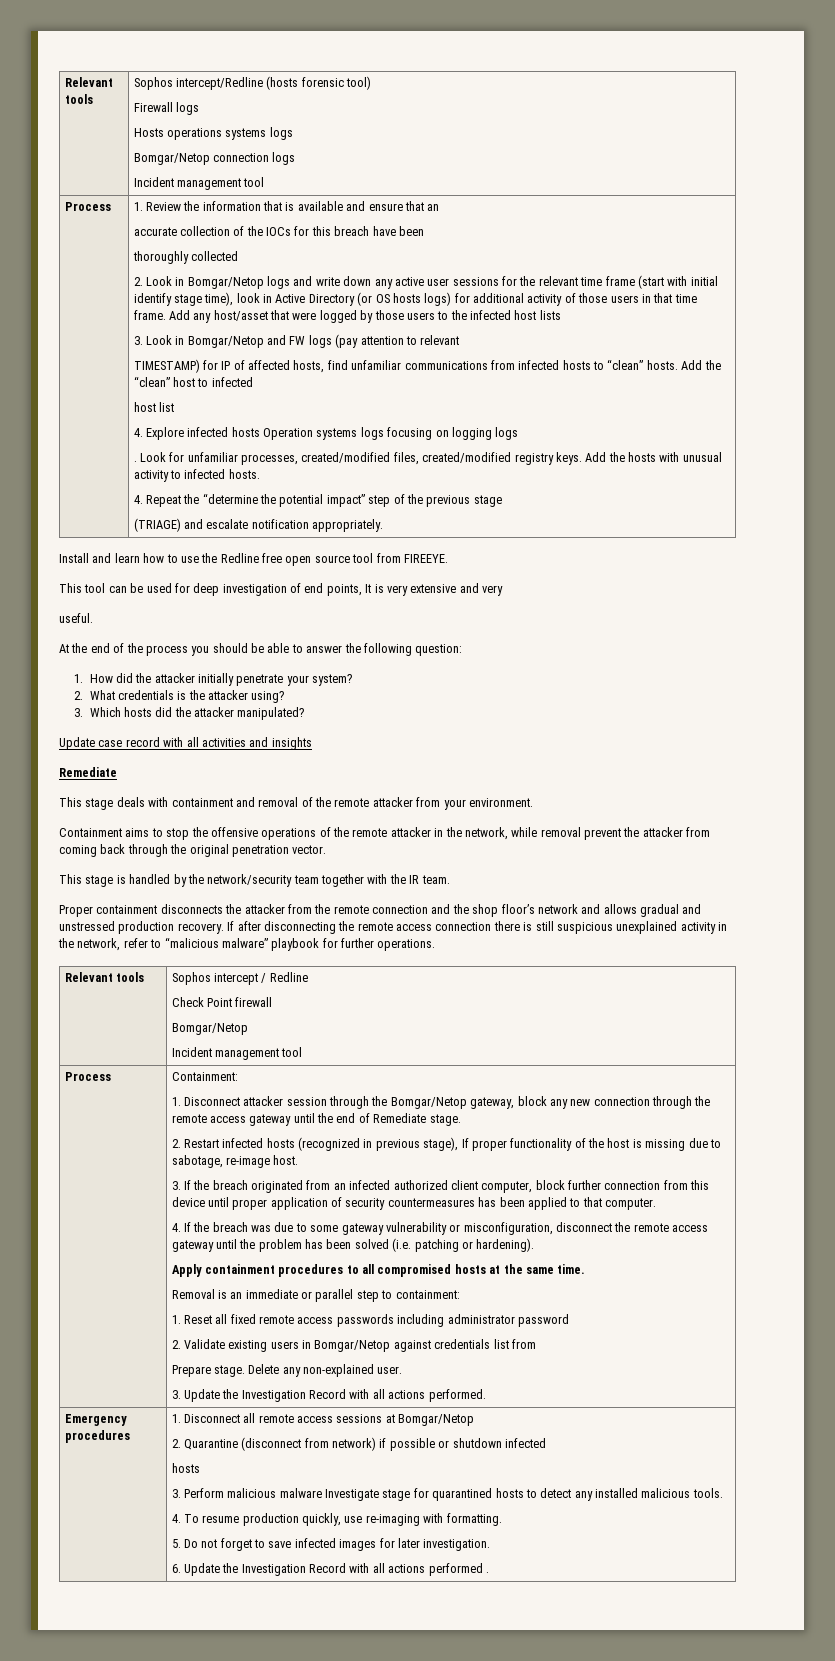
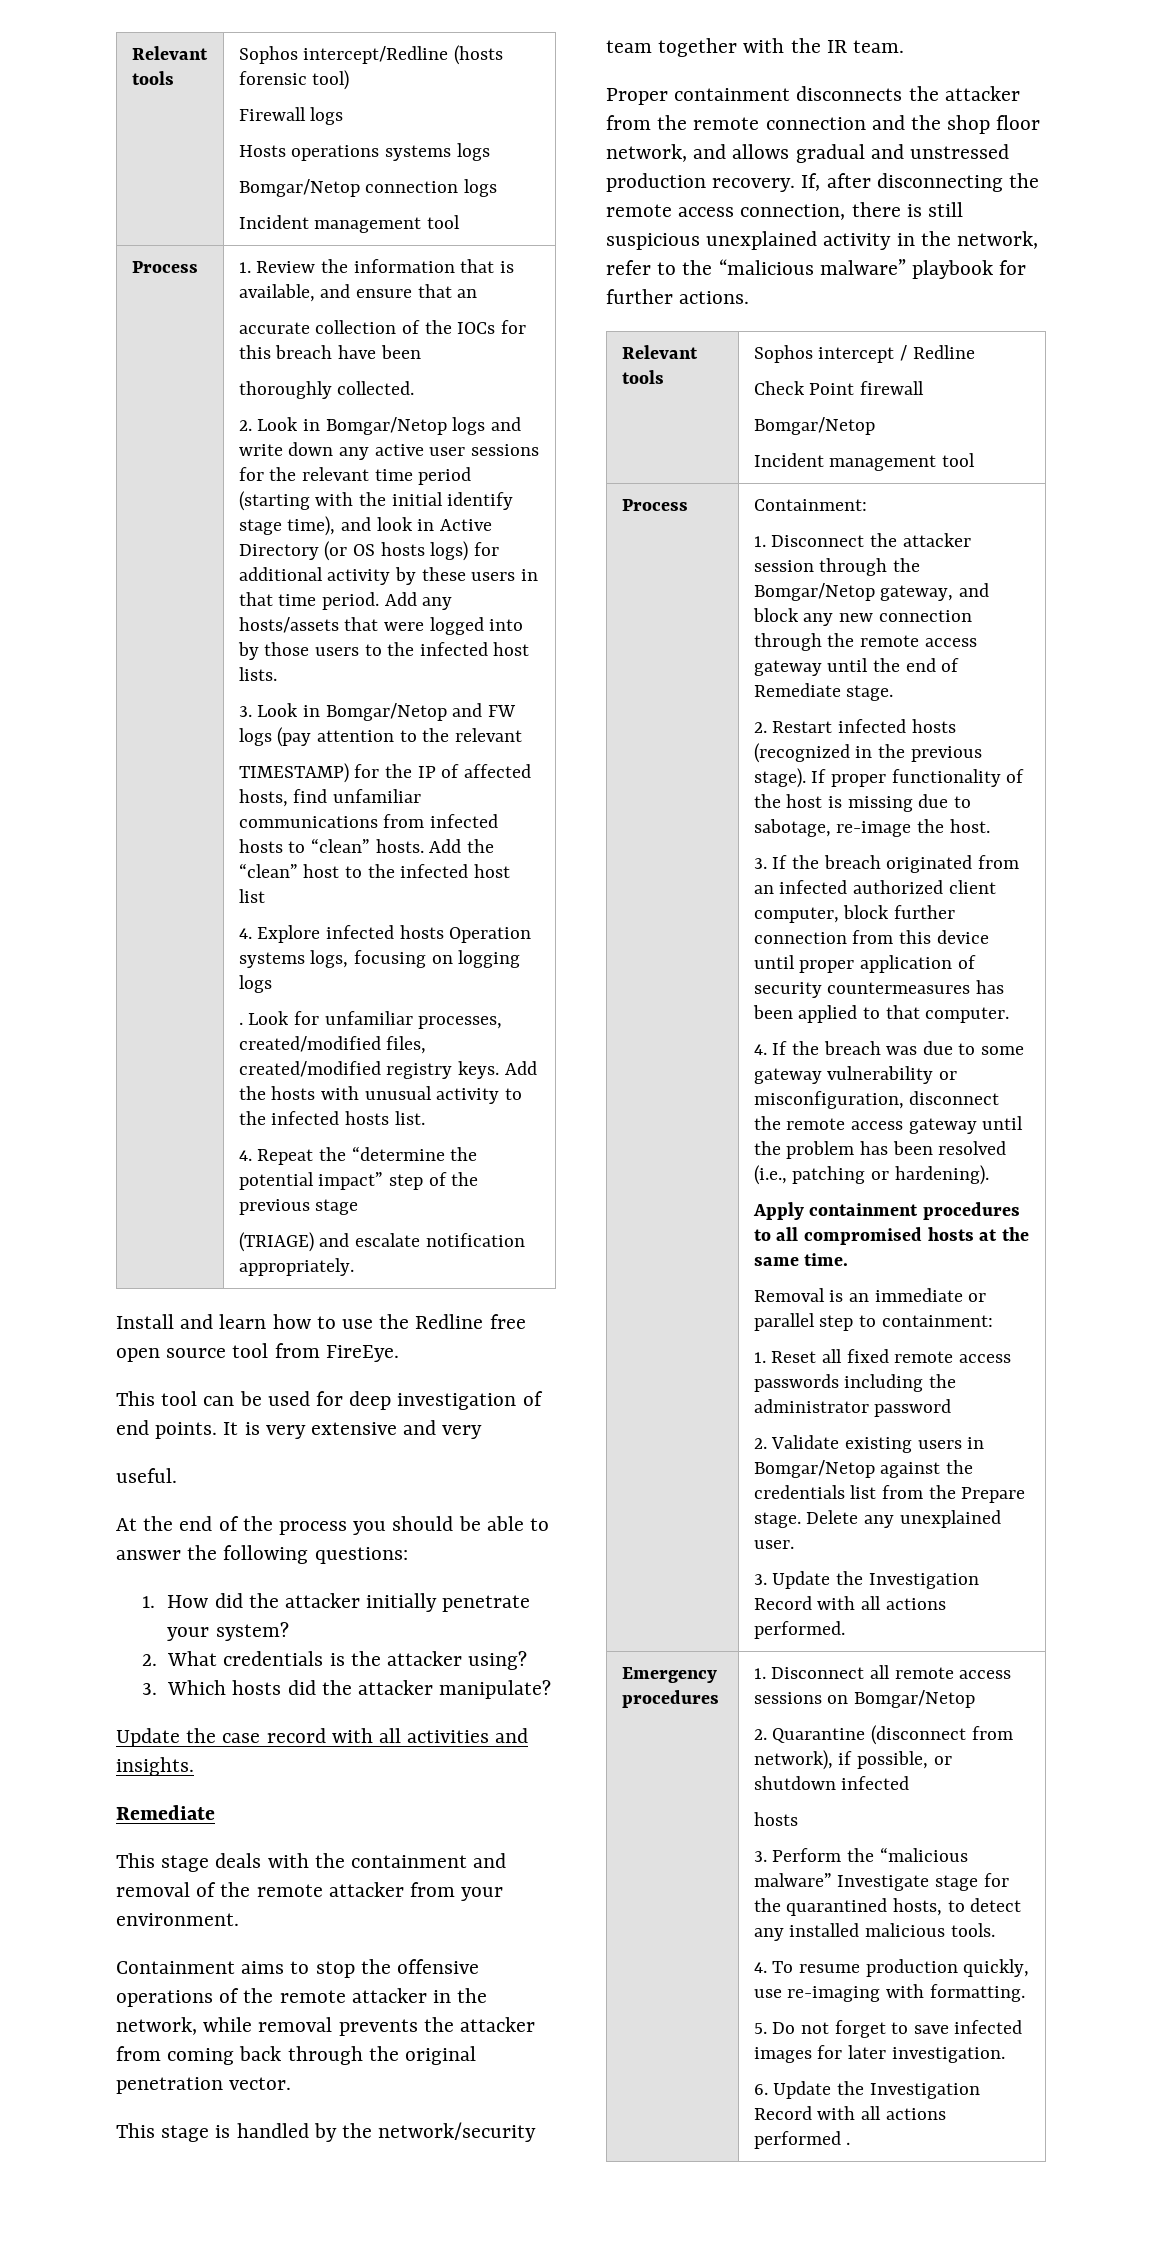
- 1. Review the information that is available and ensure that an
+ 1. Review the information that is available, and ensure that an
- thoroughly collected
+ thoroughly collected.
- 2. Look in Bomgar/Netop logs and write down any active user sessions for the relevant time frame (start with initial identify stage time), look in Active Directory (or OS hosts logs) for additional activity of those users in that time frame.
+ 2. Look in Bomgar/Netop logs and write down any active user sessions for the relevant time period (starting with the initial identify stage time), and look in Active Directory (or OS hosts logs) for additional activity by these users in that time period.
- Add any host/asset that were logged by those users to the infected host lists
+ Add any hosts/assets that were logged into by those users to the infected host lists.
- 3. Look in Bomgar/Netop and FW logs (pay attention to relevant
+ 3. Look in Bomgar/Netop and FW logs (pay attention to the relevant
- TIMESTAMP) for IP of affected hosts, find unfamiliar communications from infected hosts to “clean” hosts.
+ TIMESTAMP) for the IP of affected hosts, find unfamiliar communications from infected hosts to “clean” hosts.
- Add the “clean” host to infected
- host list
+ Add the “clean” host to the infected host list
- 4. Explore infected hosts Operation systems logs focusing on logging logs
+ 4. Explore infected hosts Operation systems logs, focusing on logging logs
- Add the hosts with unusual activity to infected hosts.
+ Add the hosts with unusual activity to the infected hosts list.
- Install and learn how to use the Redline free open source tool from FIREEYE.
+ Install and learn how to use the Redline free open source tool from FireEye.
- This tool can be used for deep investigation of end points, It is very extensive and very
+ This tool can be used for deep investigation of end points. It is very extensive and very
- At the end of the process you should be able to answer the following question:
+ At the end of the process you should be able to answer the following questions:
- 3. Which hosts did the attacker manipulated?
- Update case record with all activities and insights
+ 3. Which hosts did the attacker manipulate?
+ Update the case record with all activities and insights.
- This stage deals with containment and removal of the remote attacker from your environment.
+ This stage deals with the containment and removal of the remote attacker from your environment.
- Containment aims to stop the offensive operations of the remote attacker in the network, while removal prevent the attacker from coming back through the original penetration vector.
+ Containment aims to stop the offensive operations of the remote attacker in the network, while removal prevents the attacker from coming back through the original penetration vector.
- Proper containment disconnects the attacker from the remote connection and the shop floor’s network and allows gradual and unstressed production recovery.
+ Proper containment disconnects the attacker from the remote connection and the shop floor network, and allows gradual and unstressed production recovery.
- If after disconnecting the remote access connection there is still suspicious unexplained activity in the network, refer to “malicious malware” playbook for further operations.
+ If, after disconnecting the remote access connection, there is still suspicious unexplained activity in the network, refer to the “malicious malware” playbook for further actions.
- 1. Disconnect attacker session through the Bomgar/Netop gateway, block any new connection through the remote access gateway until the end of Remediate stage.
+ 1. Disconnect the attacker session through the Bomgar/Netop gateway, and block any new connection through the remote access gateway until the end of Remediate stage.
- 2. Restart infected hosts (recognized in previous stage), If proper functionality of the host is missing due to sabotage, re-image host.
+ 2. Restart infected hosts (recognized in the previous stage). If proper functionality of the host is missing due to sabotage, re-image the host.
- 4. If the breach was due to some gateway vulnerability or misconfiguration, disconnect the remote access gateway until the problem has been solved (i.e. patching or hardening).
+ 4. If the breach was due to some gateway vulnerability or misconfiguration, disconnect the remote access gateway until the problem has been resolved (i.e., patching or hardening).
- 1. Reset all fixed remote access passwords including administrator password
+ 1. Reset all fixed remote access passwords including the administrator password
- 2. Validate existing users in Bomgar/Netop against credentials list from
- Prepare stage.
+ 2. Validate existing users in Bomgar/Netop against the credentials list from the Prepare stage.
- Delete any non-explained user.
+ Delete any unexplained user.
- 1. Disconnect all remote access sessions at Bomgar/Netop
+ 1. Disconnect all remote access sessions on Bomgar/Netop
- 2. Quarantine (disconnect from network) if possible or shutdown infected
+ 2. Quarantine (disconnect from network), if possible, or shutdown infected
- 3. Perform malicious malware Investigate stage for quarantined hosts to detect any installed malicious tools.
+ 3. Perform the “malicious malware” Investigate stage for the quarantined hosts, to detect any installed malicious tools.

